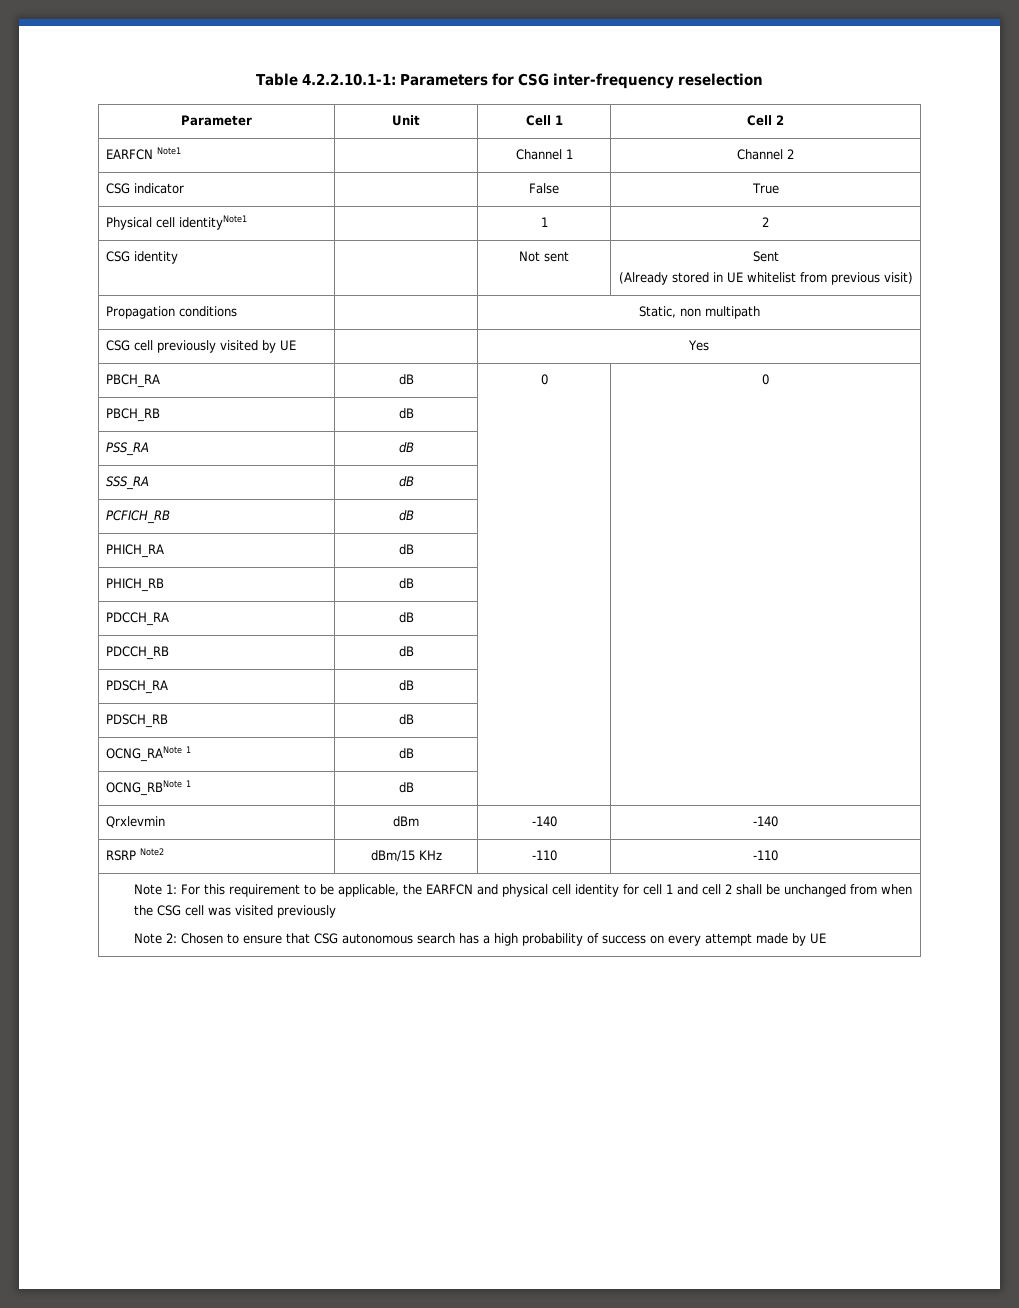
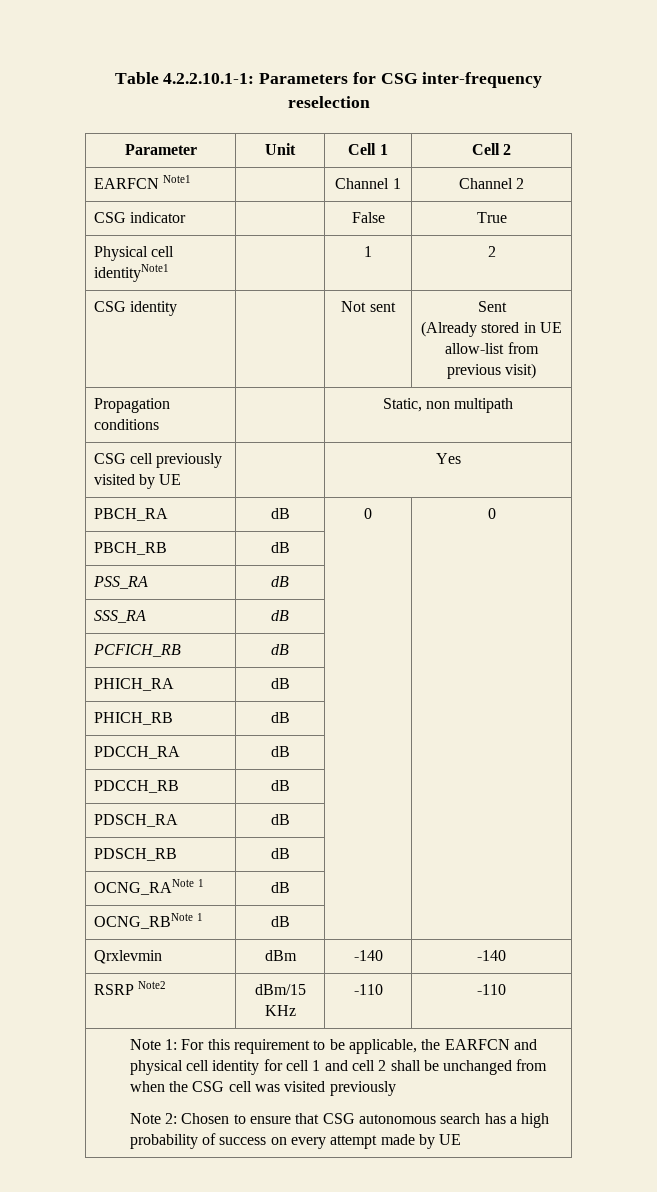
  CSG identity | | Not sent | Sent
- (Already stored in UE whitelist from previous visit)
+ (Already stored in UE allow-list from previous visit)

